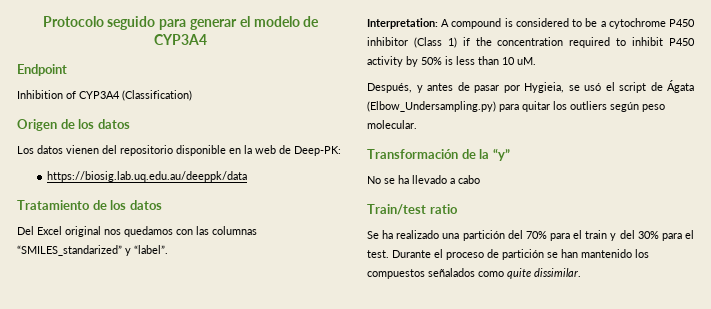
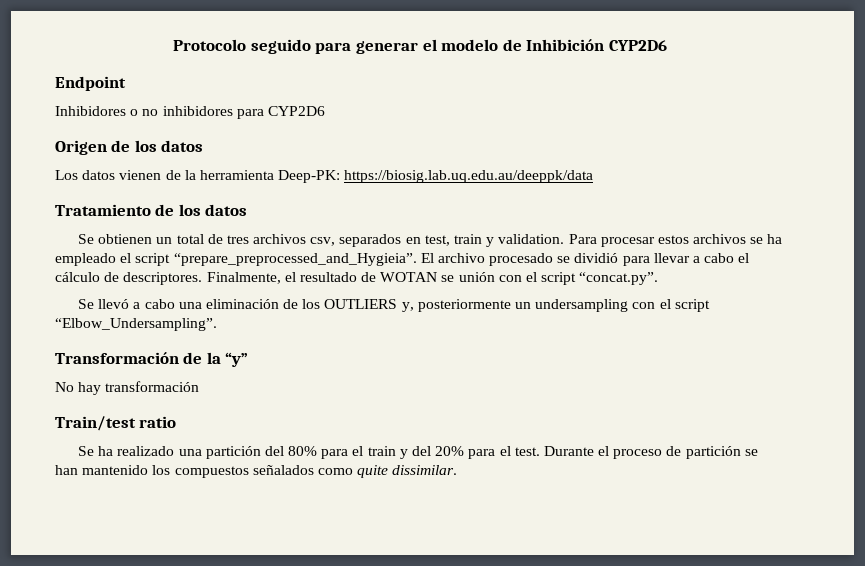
- Protocolo seguido para generar el modelo de CYP3A4
+ Protocolo seguido para generar el modelo de Inhibición CYP2D6
- Inhibition of CYP3A4 (Classification)
+ Inhibidores o no inhibidores para CYP2D6
- Los datos vienen del repositorio disponible en la web de Deep-PK:
- https://biosig.lab.uq.edu.au/deeppk/data
+ Los datos vienen de la herramienta Deep-PK: https://biosig.lab.uq.edu.au/deeppk/data
- Del Excel original nos quedamos con las columnas “SMILES_standarized” y “label”.
- Interpretation: A compound is considered to be a cytochrome P450 inhibitor (Class 1) if the concentration required to inhibit P450 activity by 50% is less than 10 uM.
- Después, y antes de pasar por Hygieia, se usó el script de Ágata (Elbow_Undersampling.py) para quitar los outliers según peso molecular.
+ Se obtienen un total de tres archivos csv, separados en test, train y validation. Para procesar estos archivos se ha empleado el script “prepare_preprocessed_and_Hygieia”. El archivo procesado se dividió para llevar a cabo el cálculo de descriptores. Finalmente, el resultado de WOTAN se unión con el script “concat.py”.
+ Se llevó a cabo una eliminación de los OUTLIERS y, posteriormente un undersampling con el script “Elbow_Undersampling”.
- No se ha llevado a cabo
+ No hay transformación
- Se ha realizado una partición del 70% para el train y del 30% para el test.
+ Se ha realizado una partición del 80% para el train y del 20% para el test.

